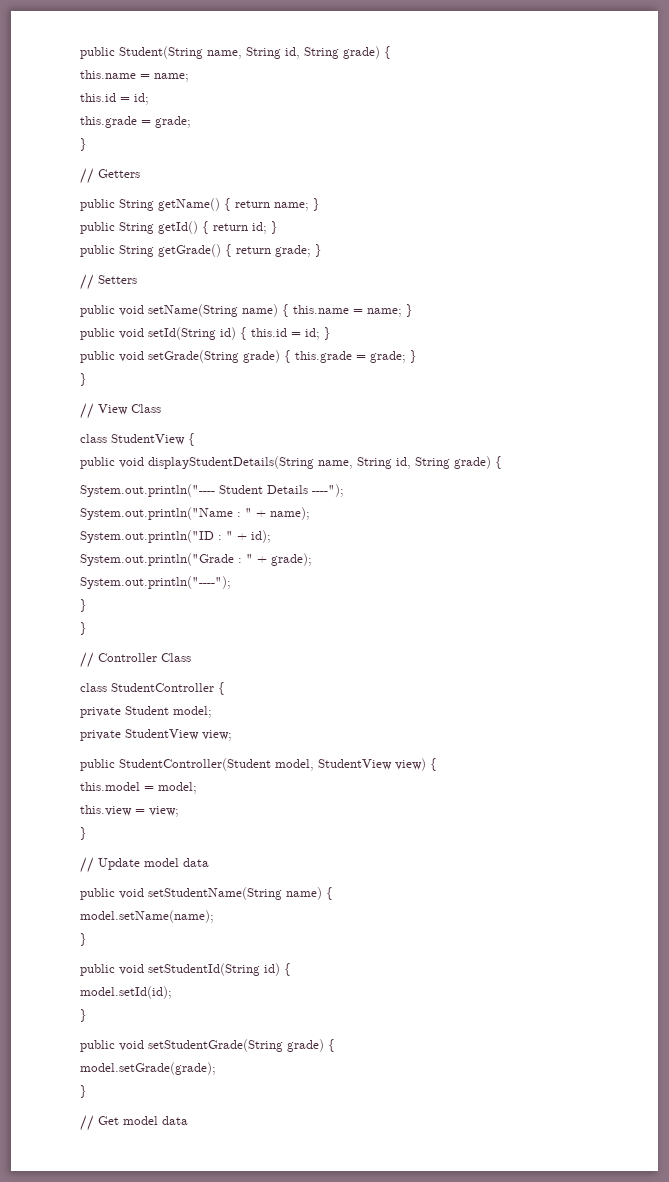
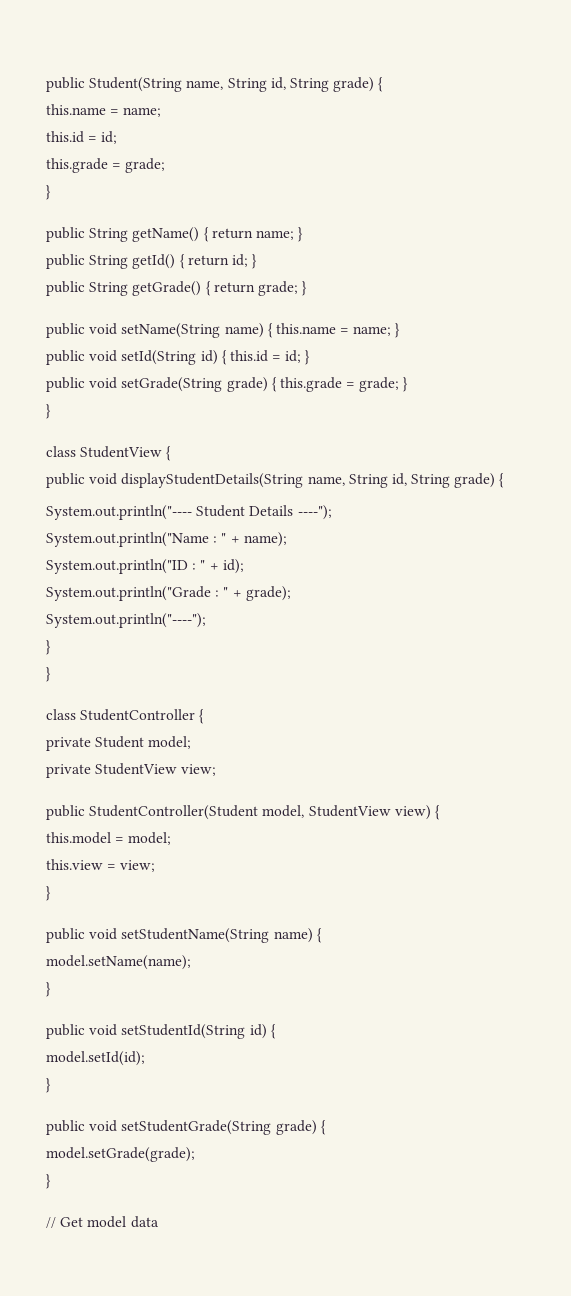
- // Getters
- // Setters
- // View Class
- // Controller Class
- // Update model data

